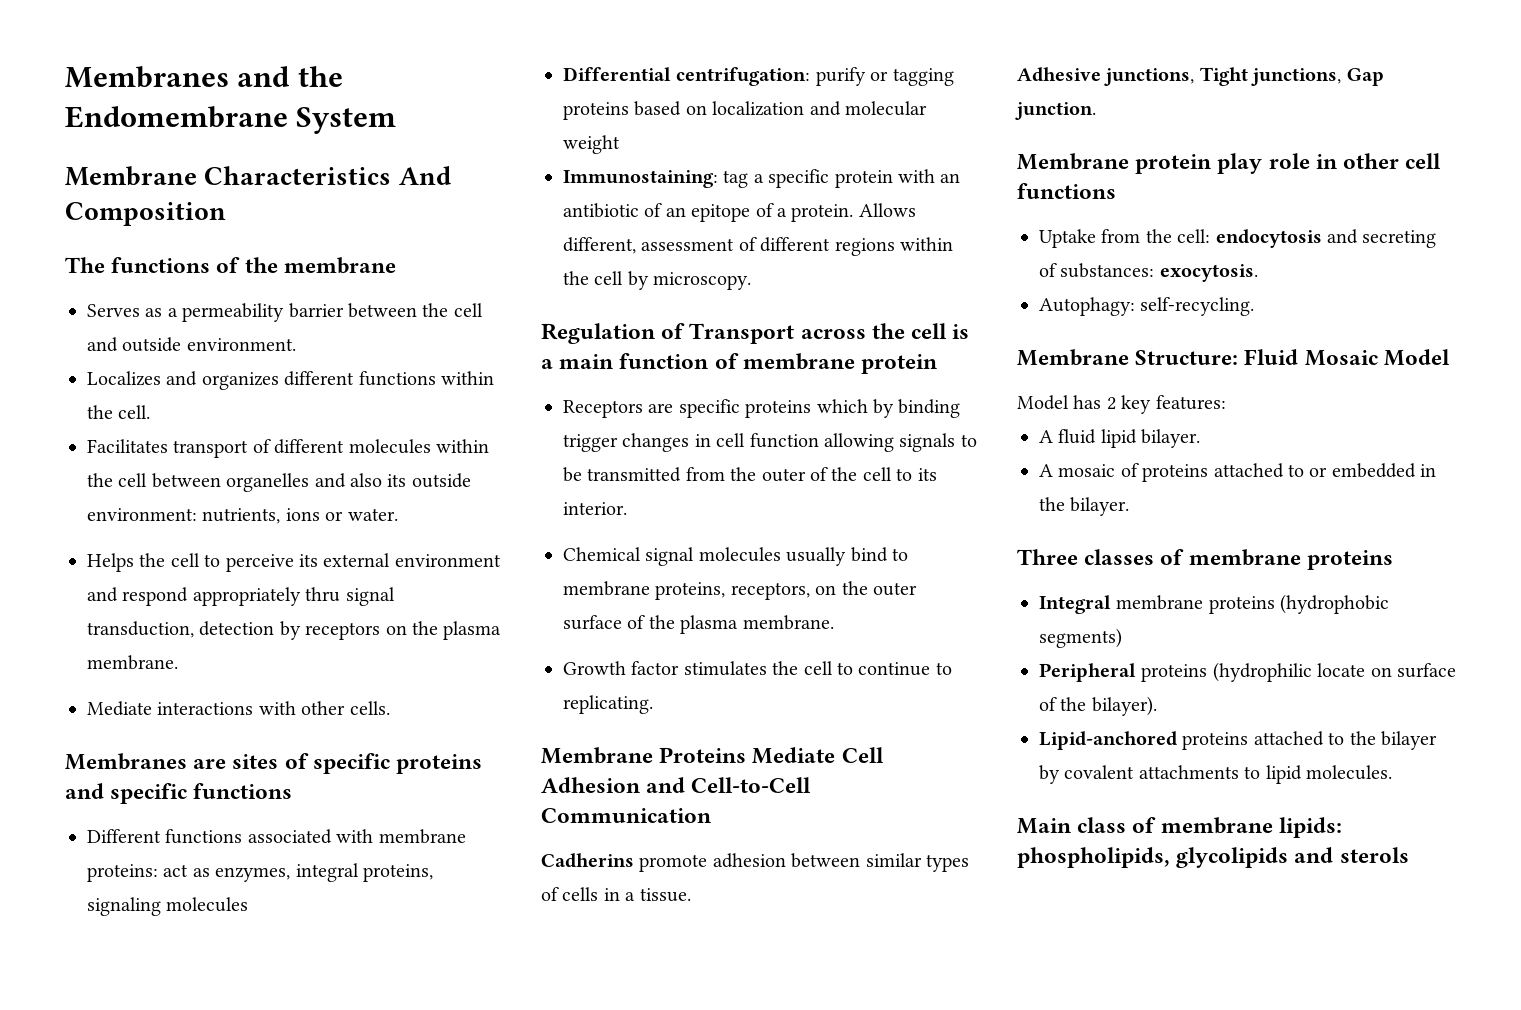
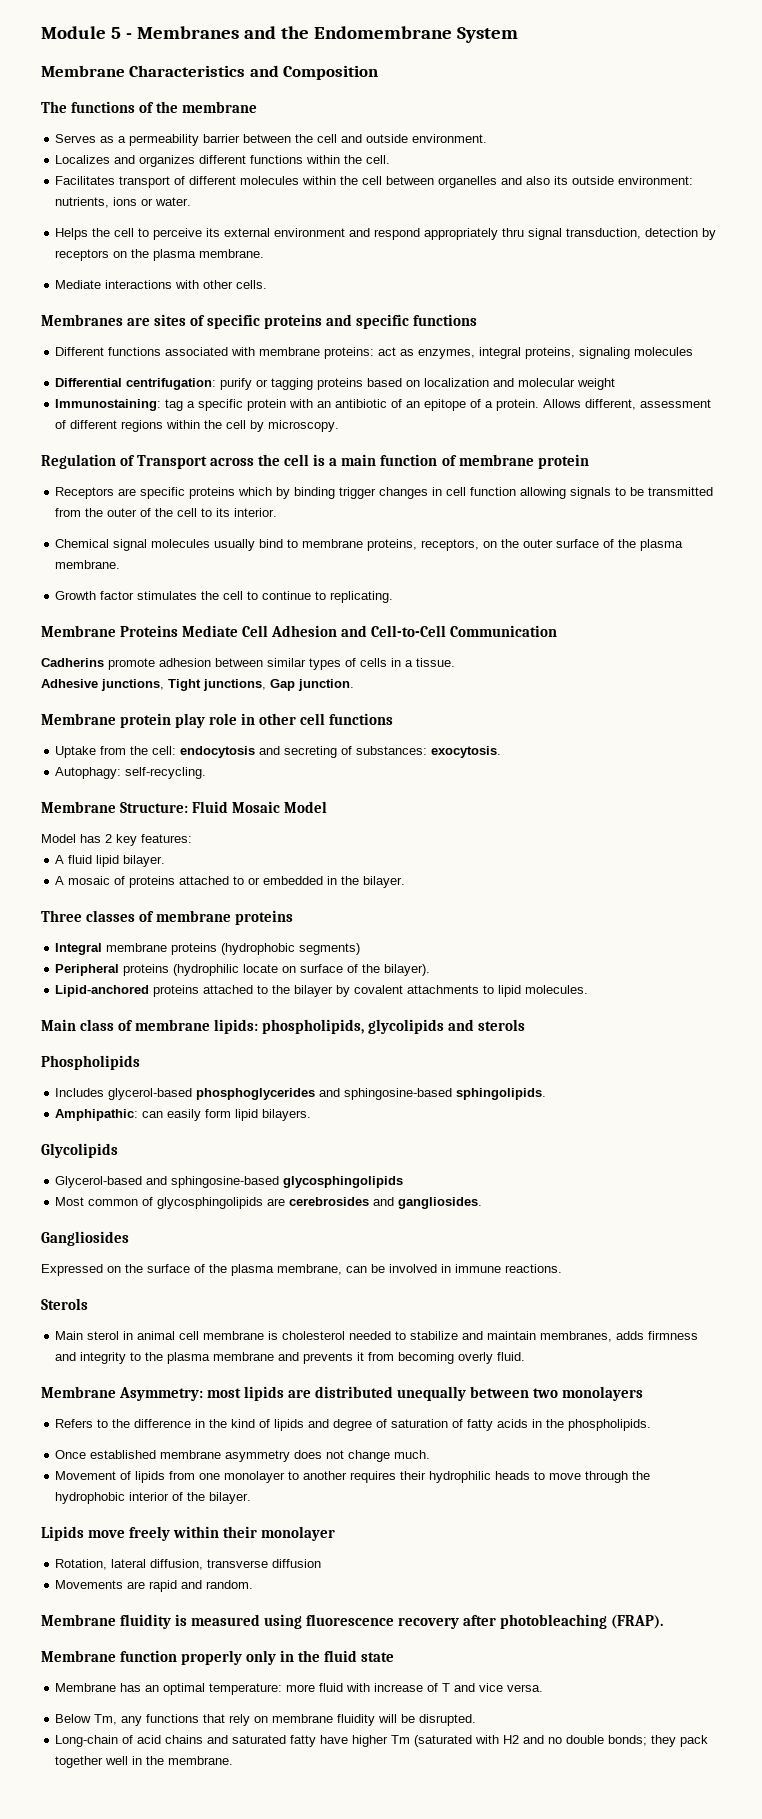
- Membranes and the Endomembrane System
+ Module 5 - Membranes and the Endomembrane System
- Membrane Characteristics And Composition
+ Membrane Characteristics and Composition
+ Phospholipids
+ Includes glycerol-based phosphoglycerides and sphingosine-based sphingolipids.
+ Amphipathic: can easily form lipid bilayers.
+ Glycolipids
+ Glycerol-based and sphingosine-based glycosphingolipids
+ Most common of glycosphingolipids are cerebrosides and gangliosides.
+ Gangliosides
+ Expressed on the surface of the plasma membrane, can be involved in immune reactions.
+ Sterols
+ Main sterol in animal cell membrane is cholesterol needed to stabilize and maintain membranes, adds firmness and integrity to the plasma membrane and prevents it from becoming overly fluid.
+ Membrane Asymmetry: most lipids are distributed unequally between two monolayers
+ Refers to the difference in the kind of lipids and degree of saturation of fatty acids in the phospholipids.
+ Once established membrane asymmetry does not change much.
+ Movement of lipids from one monolayer to another requires their hydrophilic heads to move through the hydrophobic interior of the bilayer.
+ Lipids move freely within their monolayer
+ Rotation, lateral diffusion, transverse diffusion
+ Movements are rapid and random.
+ Membrane fluidity is measured using fluorescence recovery after photobleaching (FRAP).
+ Membrane function properly only in the fluid state
+ Membrane has an optimal temperature: more fluid with increase of T and vice versa.
+ Below Tm, any functions that rely on membrane fluidity will be disrupted.
+ Long-chain of acid chains and saturated fatty have higher Tm (saturated with H2 and no double bonds; they pack together well in the membrane.

